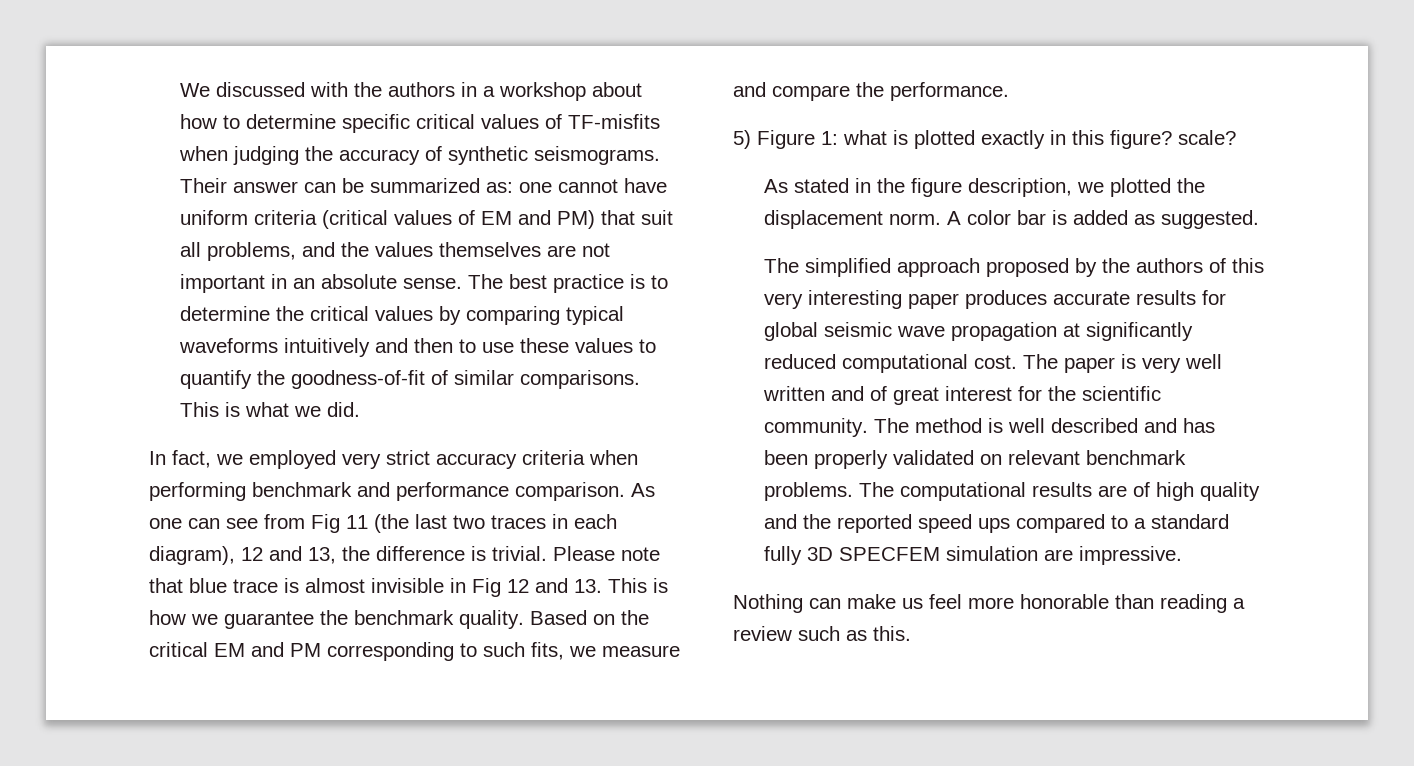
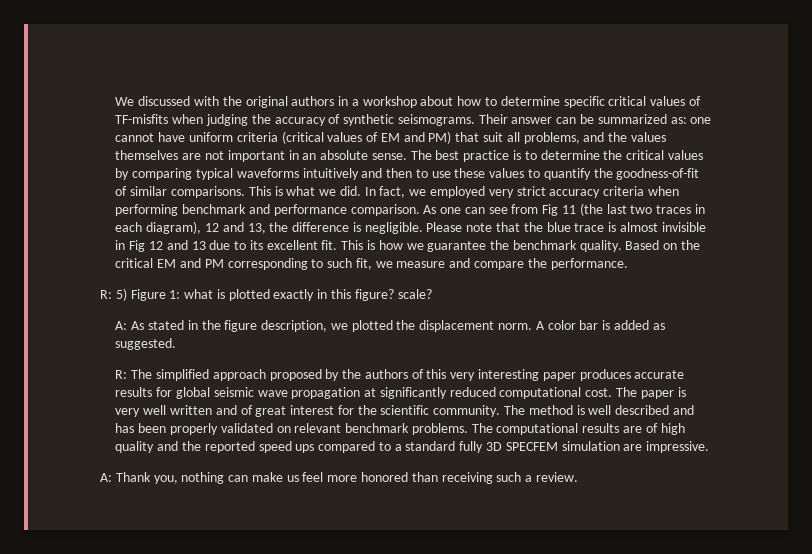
- We discussed with the authors in a workshop about how to determine specific critical values of TF-misfits when judging the accuracy of synthetic seismograms.
+ We discussed with the original authors in a workshop about how to determine specific critical values of TF-misfits when judging the accuracy of synthetic seismograms.
- This is what we did.
- In fact, we employed very strict accuracy criteria when performing benchmark and performance comparison.
+ This is what we did. In fact, we employed very strict accuracy criteria when performing benchmark and performance comparison.
- As one can see from Fig 11 (the last two traces in each diagram), 12 and 13, the difference is trivial.
+ As one can see from Fig 11 (the last two traces in each diagram), 12 and 13, the difference is negligible.
- Please note that blue trace is almost invisible in Fig 12 and 13. This is how we guarantee the benchmark quality.
+ Please note that the blue trace is almost invisible in Fig 12 and 13 due to its excellent fit. This is how we guarantee the benchmark quality.
- Based on the critical EM and PM corresponding to such fits, we measure and compare the performance.
+ Based on the critical EM and PM corresponding to such fit, we measure and compare the performance.
- 5) Figure 1: what is plotted exactly in this figure? scale?
+ R: 5) Figure 1: what is plotted exactly in this figure? scale?
- As stated in the figure description, we plotted the displacement norm.
+ A: As stated in the figure description, we plotted the displacement norm.
- The simplified approach proposed by the authors of this very interesting paper produces accurate results for global seismic wave propagation at significantly reduced computational cost.
+ R: The simplified approach proposed by the authors of this very interesting paper produces accurate results for global seismic wave propagation at significantly reduced computational cost.
- Nothing can make us feel more honorable than reading a review such as this.
+ A: Thank you, nothing can make us feel more honored than receiving such a review.

